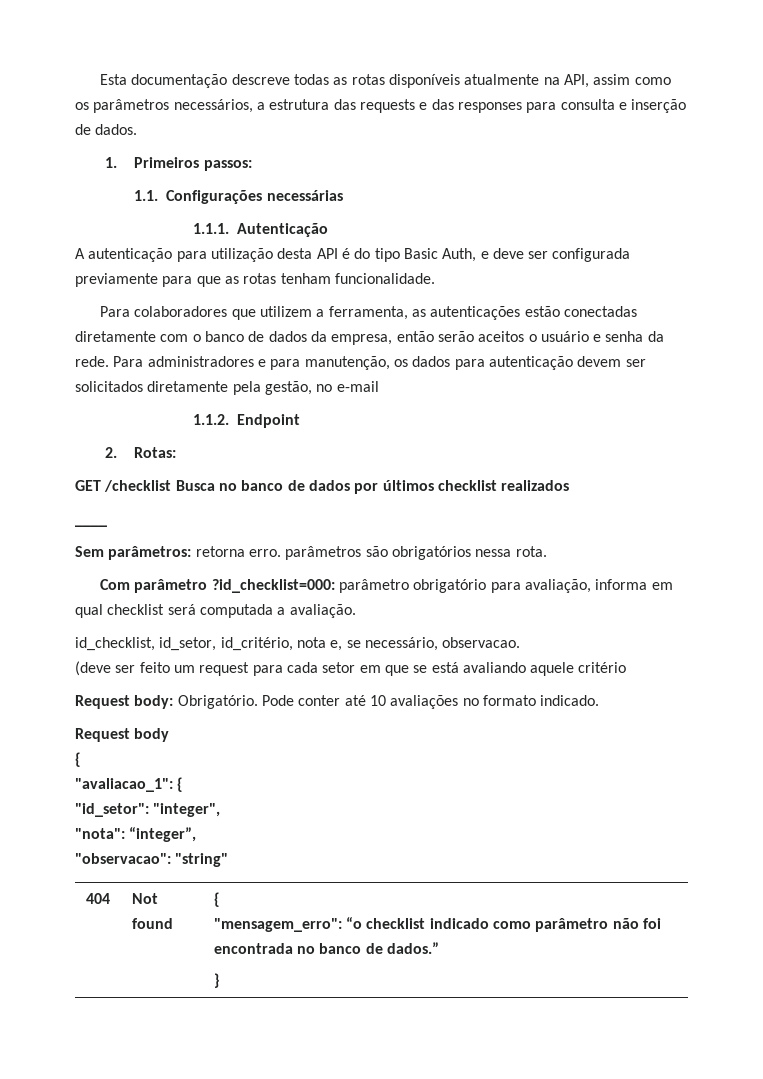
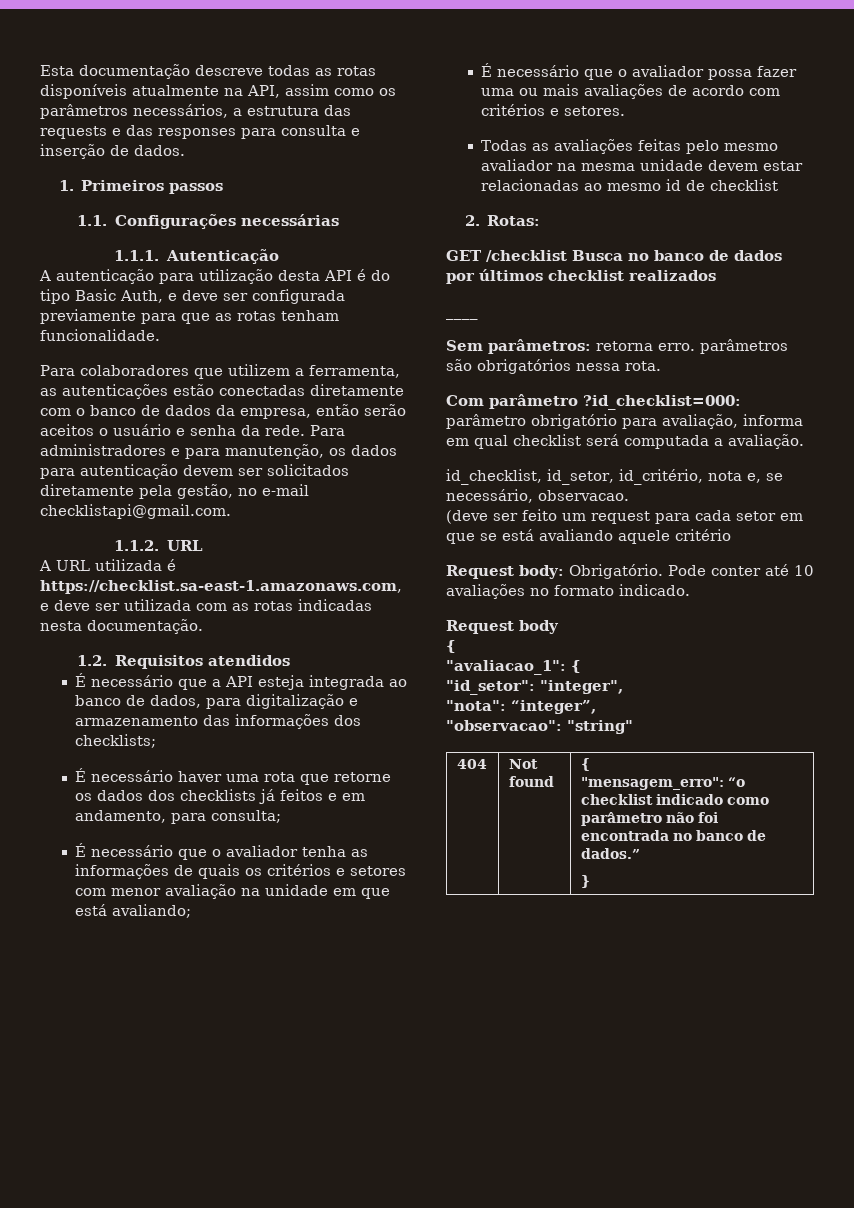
- 1. Primeiros passos:
+ 1. Primeiros passos
- Para administradores e para manutenção, os dados para autenticação devem ser solicitados diretamente pela gestão, no e-mail
+ Para administradores e para manutenção, os dados para autenticação devem ser solicitados diretamente pela gestão, no e-mail checklistapi@gmail.com.
- 1.1.2. Endpoint
+ 1.1.2. URL
+ A URL utilizada é https://checklist.sa-east-1.amazonaws.com, e deve ser utilizada com as rotas indicadas nesta documentação.
+ 1.2. Requisitos atendidos
+ É necessário que a API esteja integrada ao banco de dados, para digitalização e armazenamento das informações dos checklists;
+ É necessário haver uma rota que retorne os dados dos checklists já feitos e em andamento, para consulta;
+ É necessário que o avaliador tenha as informações de quais os critérios e setores com menor avaliação na unidade em que está avaliando;
+ É necessário que o avaliador possa fazer uma ou mais avaliações de acordo com critérios e setores.
+ Todas as avaliações feitas pelo mesmo avaliador na mesma unidade devem estar relacionadas ao mesmo id de checklist

